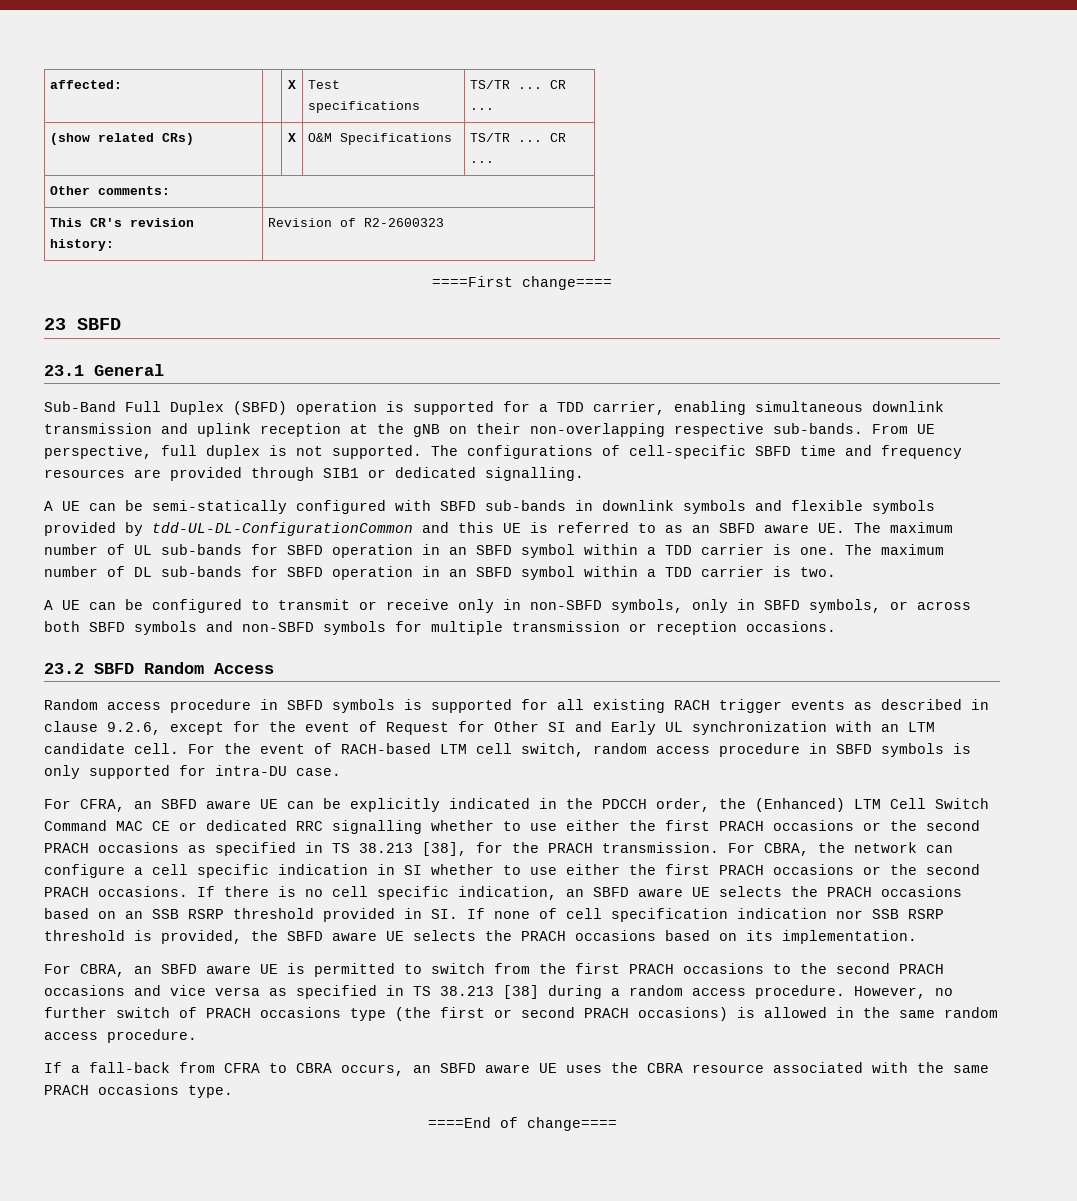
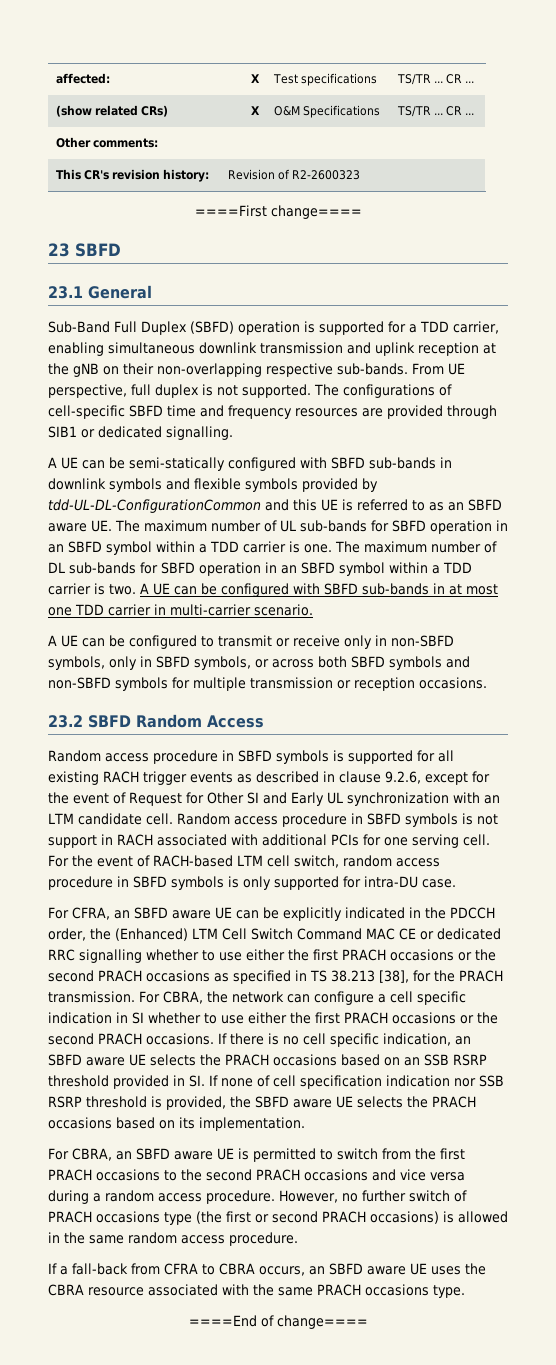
+ A UE can be configured with SBFD sub-bands in at most one TDD carrier in multi-carrier scenario.
+ Random access procedure in SBFD symbols is not support in RACH associated with additional PCIs for one serving cell.
- For CBRA, an SBFD aware UE is permitted to switch from the first PRACH occasions to the second PRACH occasions and vice versa as specified in TS 38.213 [38] during a random access procedure.
+ For CBRA, an SBFD aware UE is permitted to switch from the first PRACH occasions to the second PRACH occasions and vice versa during a random access procedure.

